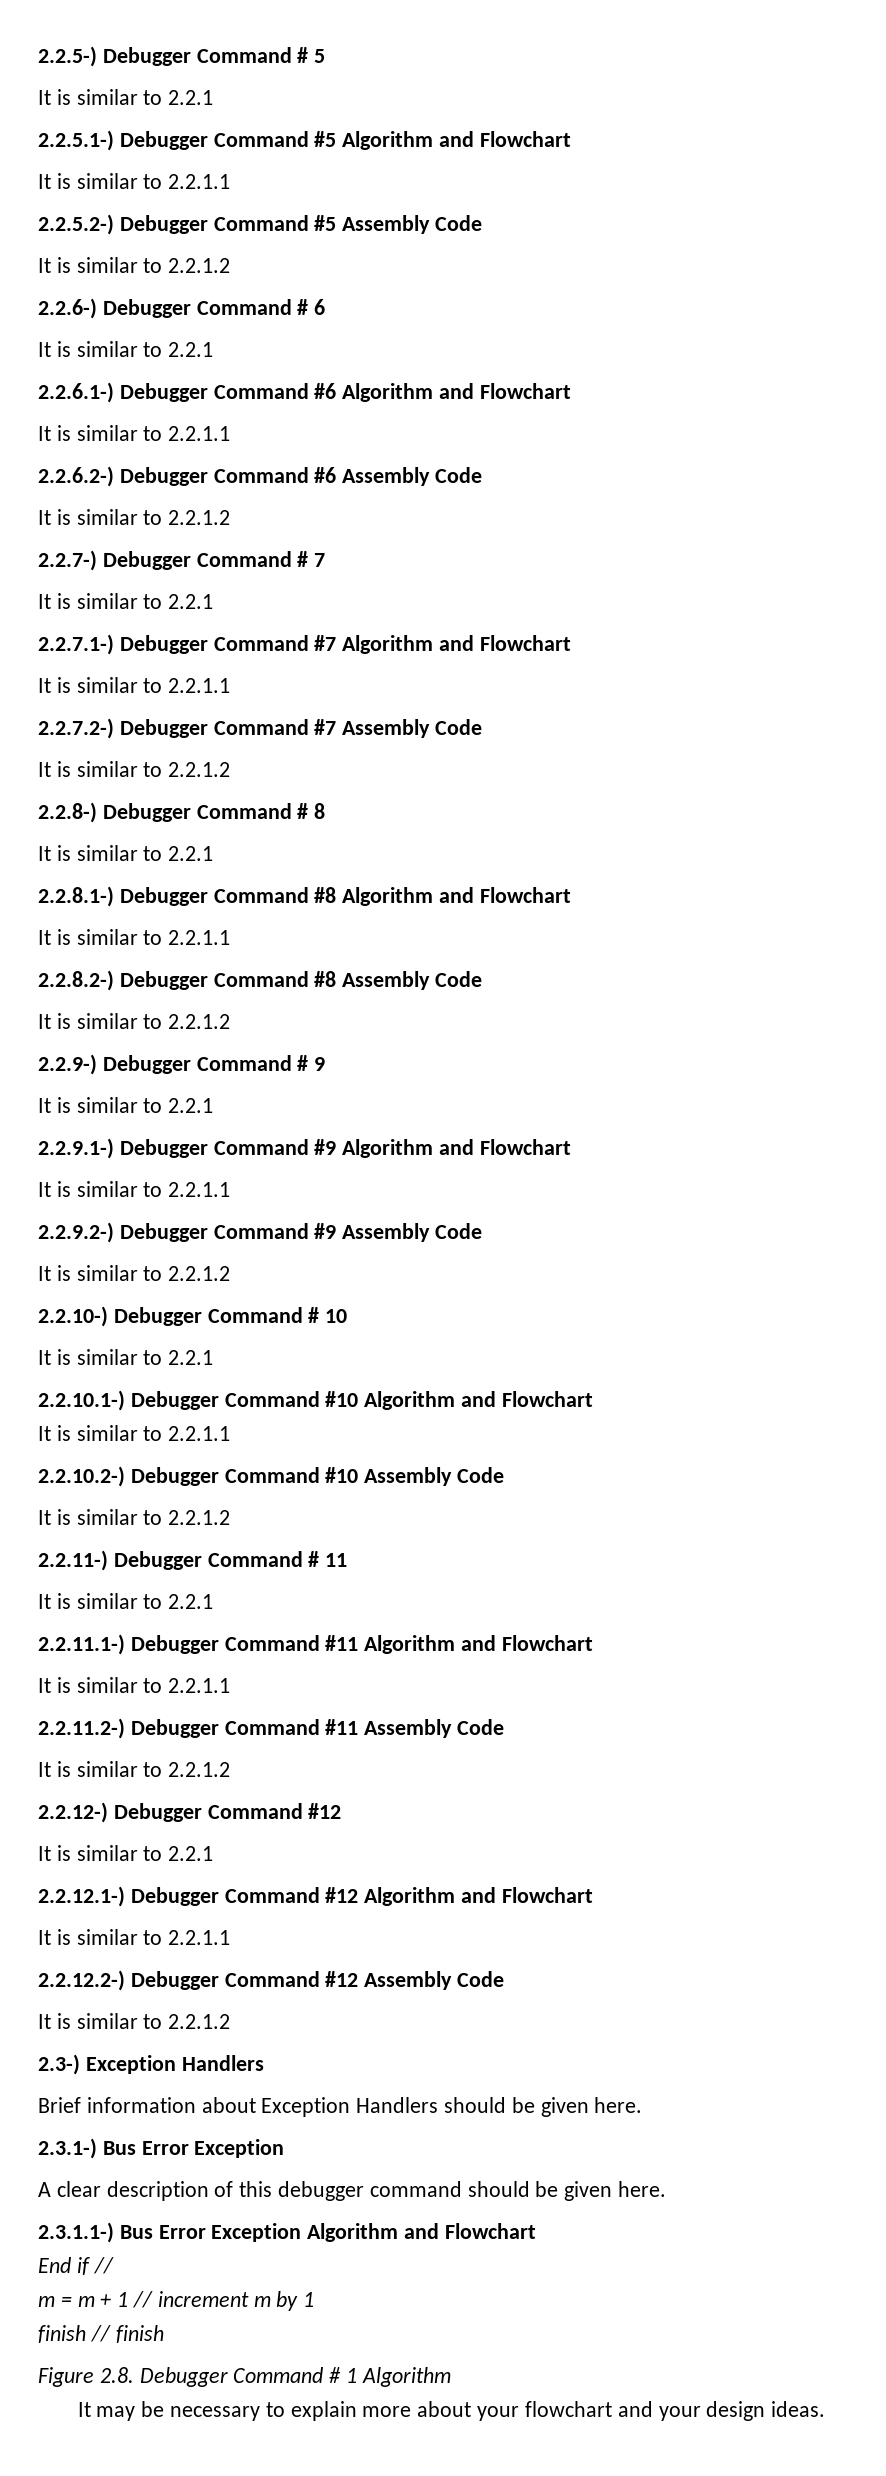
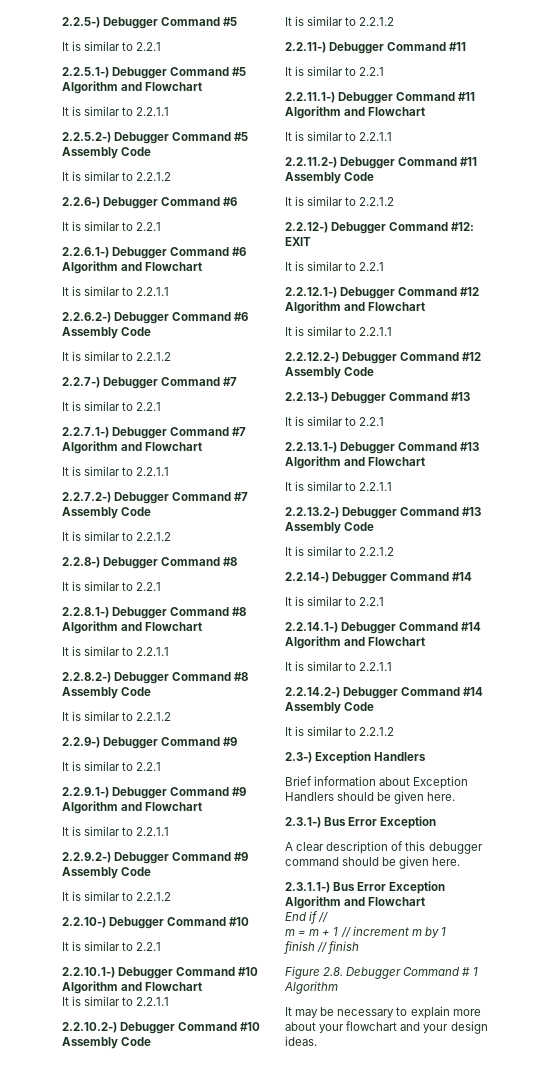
- 2.2.5-) Debugger Command # 5
+ 2.2.5-) Debugger Command #5
- 2.2.6-) Debugger Command # 6
+ 2.2.6-) Debugger Command #6
- 2.2.7-) Debugger Command # 7
+ 2.2.7-) Debugger Command #7
- 2.2.8-) Debugger Command # 8
+ 2.2.8-) Debugger Command #8
- 2.2.9-) Debugger Command # 9
+ 2.2.9-) Debugger Command #9
- 2.2.10-) Debugger Command # 10
+ 2.2.10-) Debugger Command #10
- 2.2.11-) Debugger Command # 11
+ 2.2.11-) Debugger Command #11
- 2.2.12-) Debugger Command #12
+ 2.2.12-) Debugger Command #12: EXIT
+ 2.2.13-) Debugger Command #13
+ It is similar to 2.2.1
+ 2.2.13.1-) Debugger Command #13 Algorithm and Flowchart
+ It is similar to 2.2.1.1
+ 2.2.13.2-) Debugger Command #13 Assembly Code
+ It is similar to 2.2.1.2
+ 2.2.14-) Debugger Command #14
+ It is similar to 2.2.1
+ 2.2.14.1-) Debugger Command #14 Algorithm and Flowchart
+ It is similar to 2.2.1.1
+ 2.2.14.2-) Debugger Command #14 Assembly Code

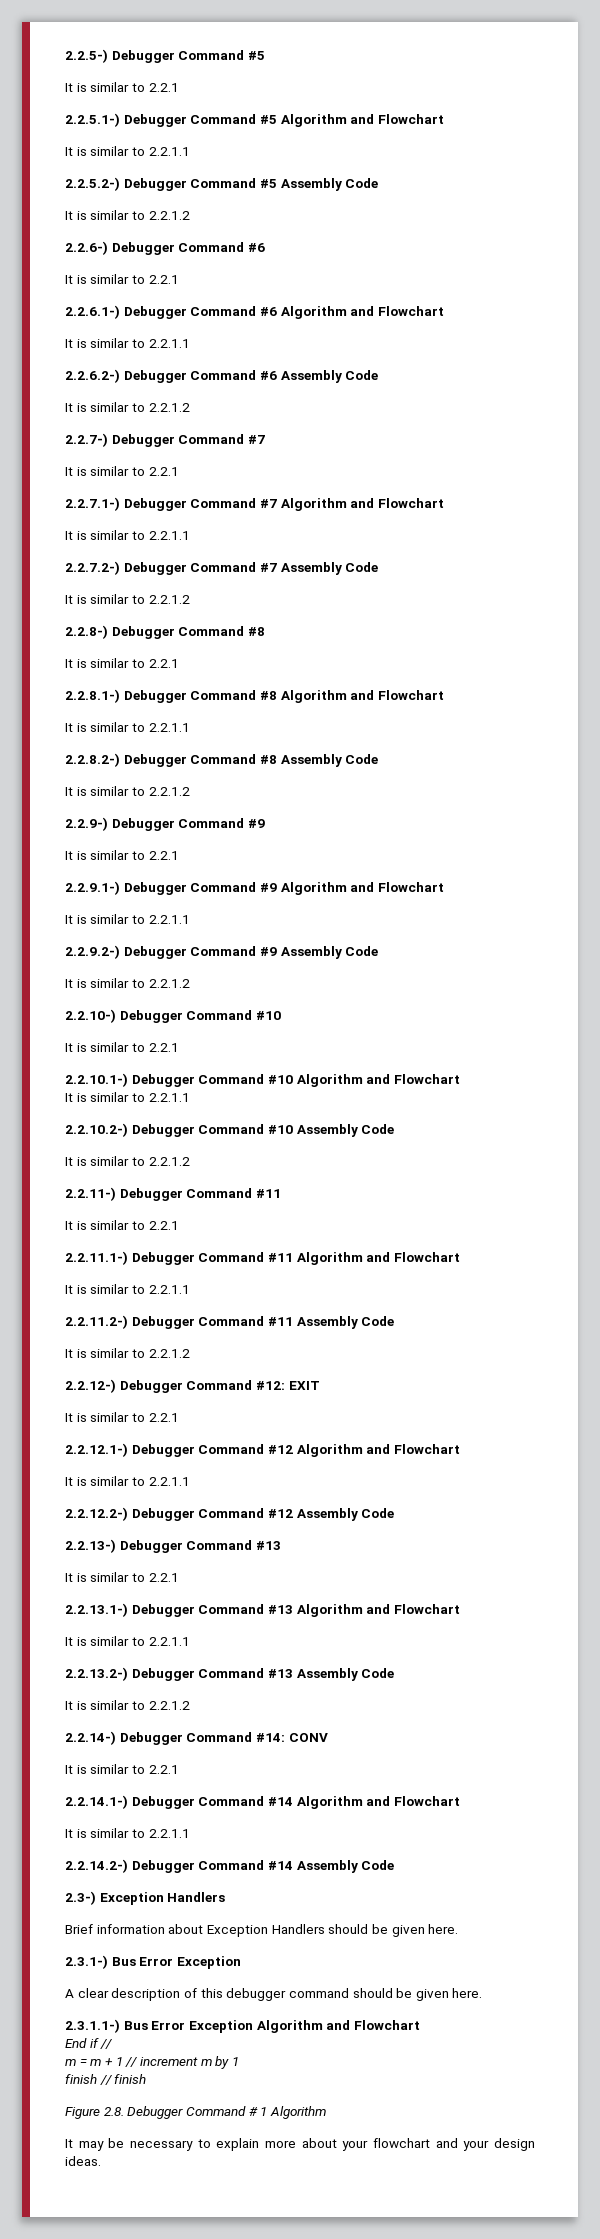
- 2.2.14-) Debugger Command #14
+ 2.2.14-) Debugger Command #14: CONV
  2.2.14.2-) Debugger Command #14 Assembly Code
- It is similar to 2.2.1.2

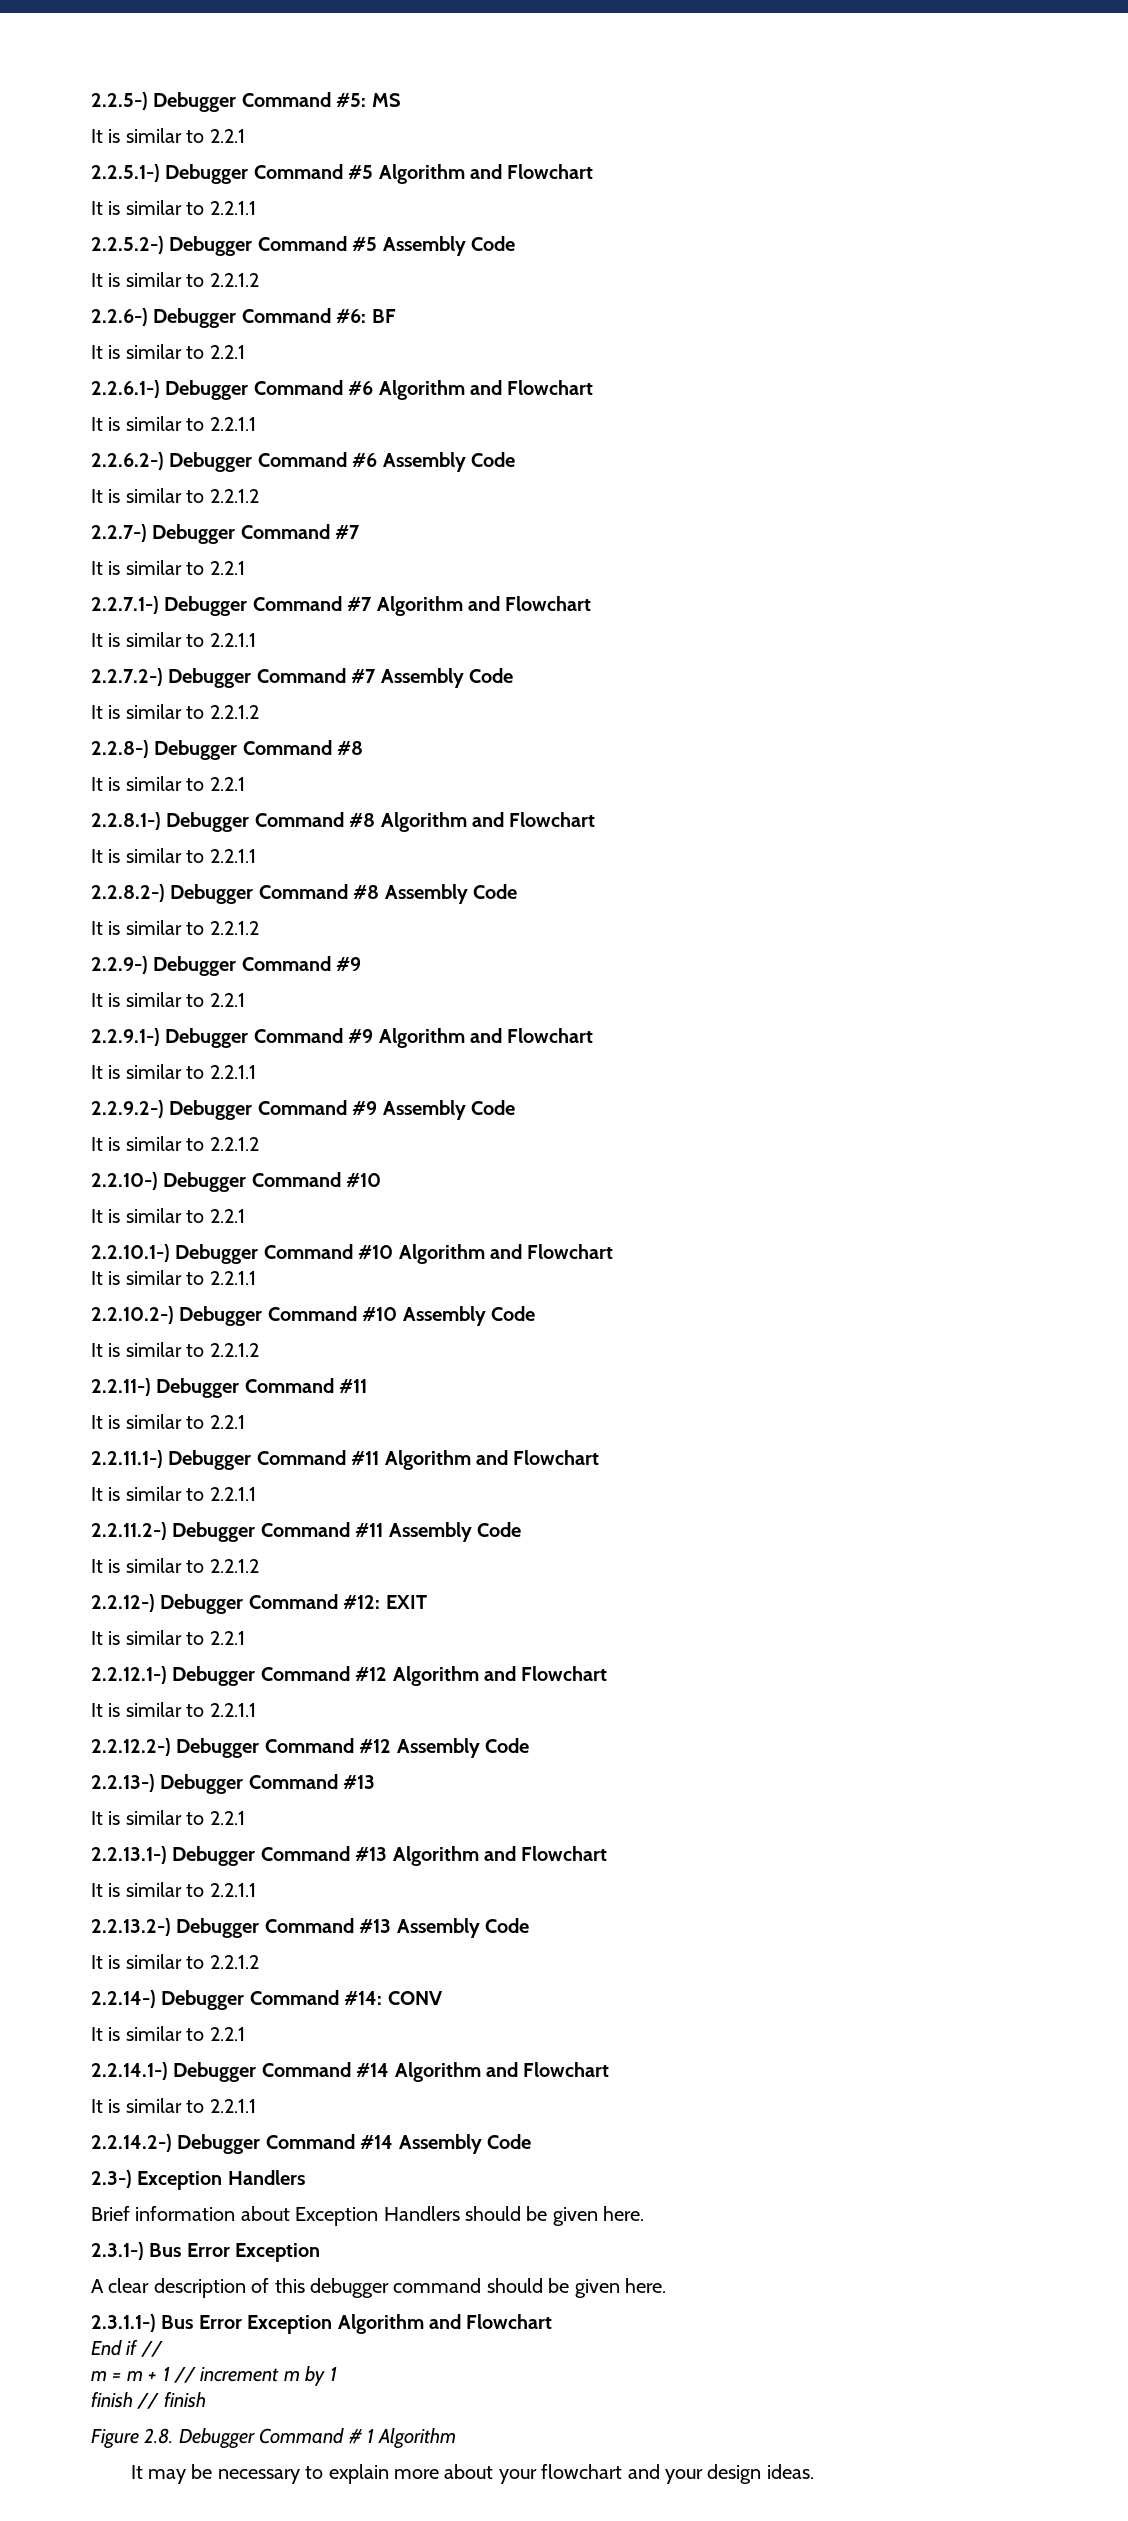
- 2.2.5-) Debugger Command #5
+ 2.2.5-) Debugger Command #5: MS
- 2.2.6-) Debugger Command #6
+ 2.2.6-) Debugger Command #6: BF

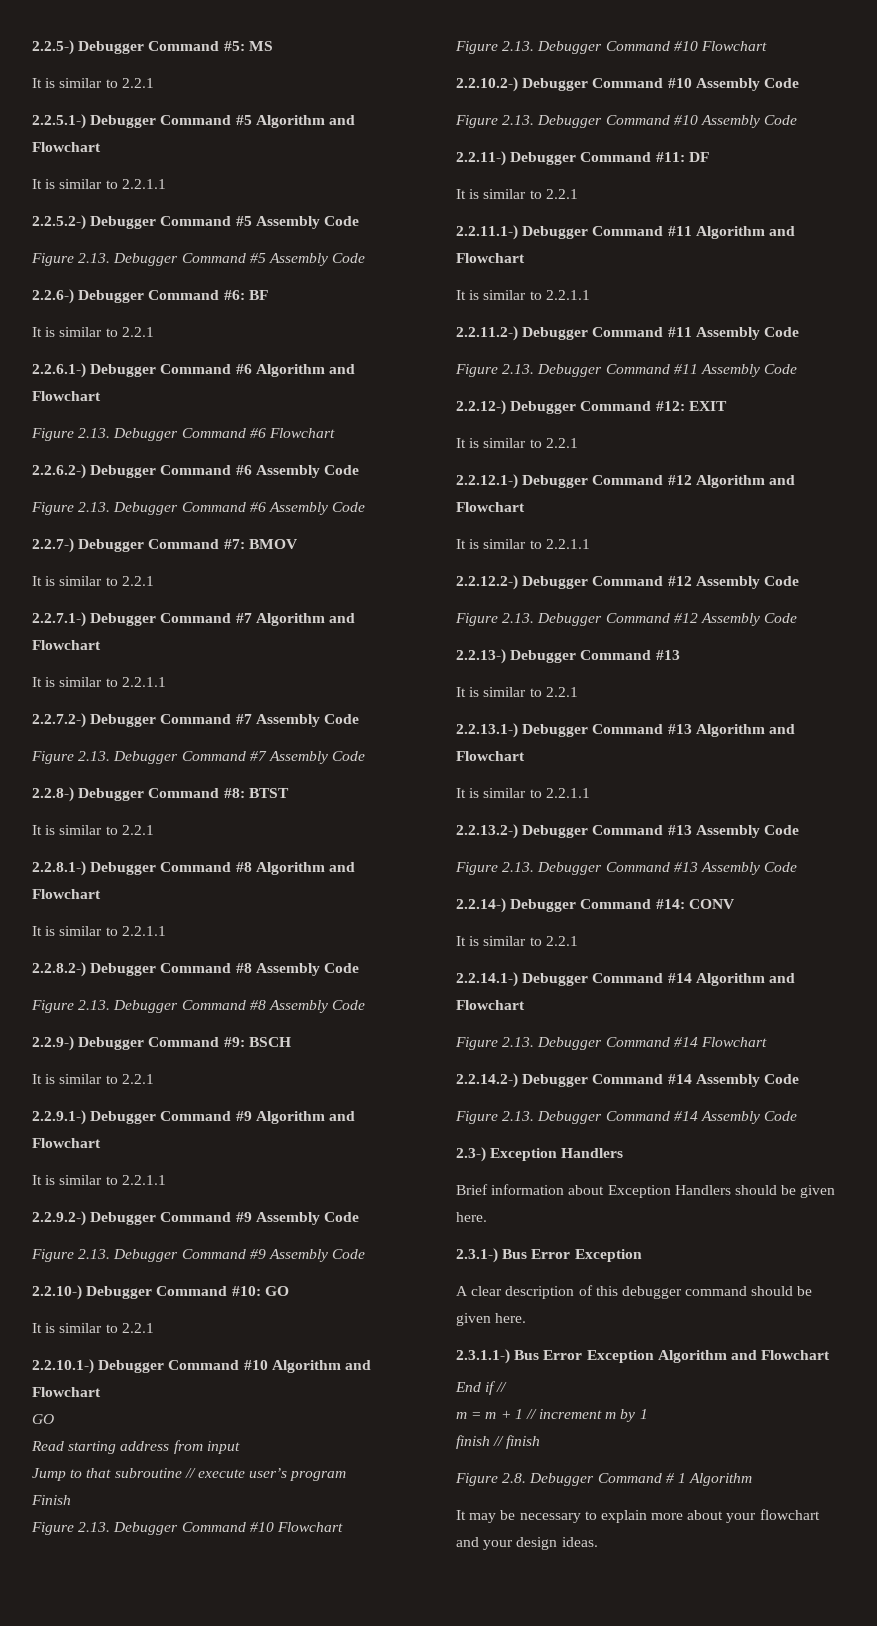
  2.2.5.2-) Debugger Command #5 Assembly Code
- It is similar to 2.2.1.2
+ Figure 2.13. Debugger Command #5 Assembly Code
  2.2.6.1-) Debugger Command #6 Algorithm and Flowchart
- It is similar to 2.2.1.1
+ Figure 2.13. Debugger Command #6 Flowchart
  2.2.6.2-) Debugger Command #6 Assembly Code
- It is similar to 2.2.1.2
+ Figure 2.13. Debugger Command #6 Assembly Code
- 2.2.7-) Debugger Command #7
+ 2.2.7-) Debugger Command #7: BMOV
  2.2.7.2-) Debugger Command #7 Assembly Code
- It is similar to 2.2.1.2
+ Figure 2.13. Debugger Command #7 Assembly Code
- 2.2.8-) Debugger Command #8
+ 2.2.8-) Debugger Command #8: BTST
  2.2.8.2-) Debugger Command #8 Assembly Code
- It is similar to 2.2.1.2
+ Figure 2.13. Debugger Command #8 Assembly Code
- 2.2.9-) Debugger Command #9
+ 2.2.9-) Debugger Command #9: BSCH
  2.2.9.2-) Debugger Command #9 Assembly Code
- It is similar to 2.2.1.2
+ Figure 2.13. Debugger Command #9 Assembly Code
- 2.2.10-) Debugger Command #10
+ 2.2.10-) Debugger Command #10: GO
  2.2.10.1-) Debugger Command #10 Algorithm and Flowchart
- It is similar to 2.2.1.1
+ GO
+ Read starting address from input
+ Jump to that subroutine // execute user’s program
+ Finish
+ Figure 2.13. Debugger Command #10 Flowchart
+ Figure 2.13. Debugger Command #10 Flowchart
  2.2.10.2-) Debugger Command #10 Assembly Code
- It is similar to 2.2.1.2
+ Figure 2.13. Debugger Command #10 Assembly Code
- 2.2.11-) Debugger Command #11
+ 2.2.11-) Debugger Command #11: DF
  2.2.11.2-) Debugger Command #11 Assembly Code
- It is similar to 2.2.1.2
+ Figure 2.13. Debugger Command #11 Assembly Code
+ Figure 2.13. Debugger Command #12 Assembly Code
  2.2.13.2-) Debugger Command #13 Assembly Code
- It is similar to 2.2.1.2
+ Figure 2.13. Debugger Command #13 Assembly Code
  2.2.14.1-) Debugger Command #14 Algorithm and Flowchart
- It is similar to 2.2.1.1
+ Figure 2.13. Debugger Command #14 Flowchart
+ Figure 2.13. Debugger Command #14 Assembly Code

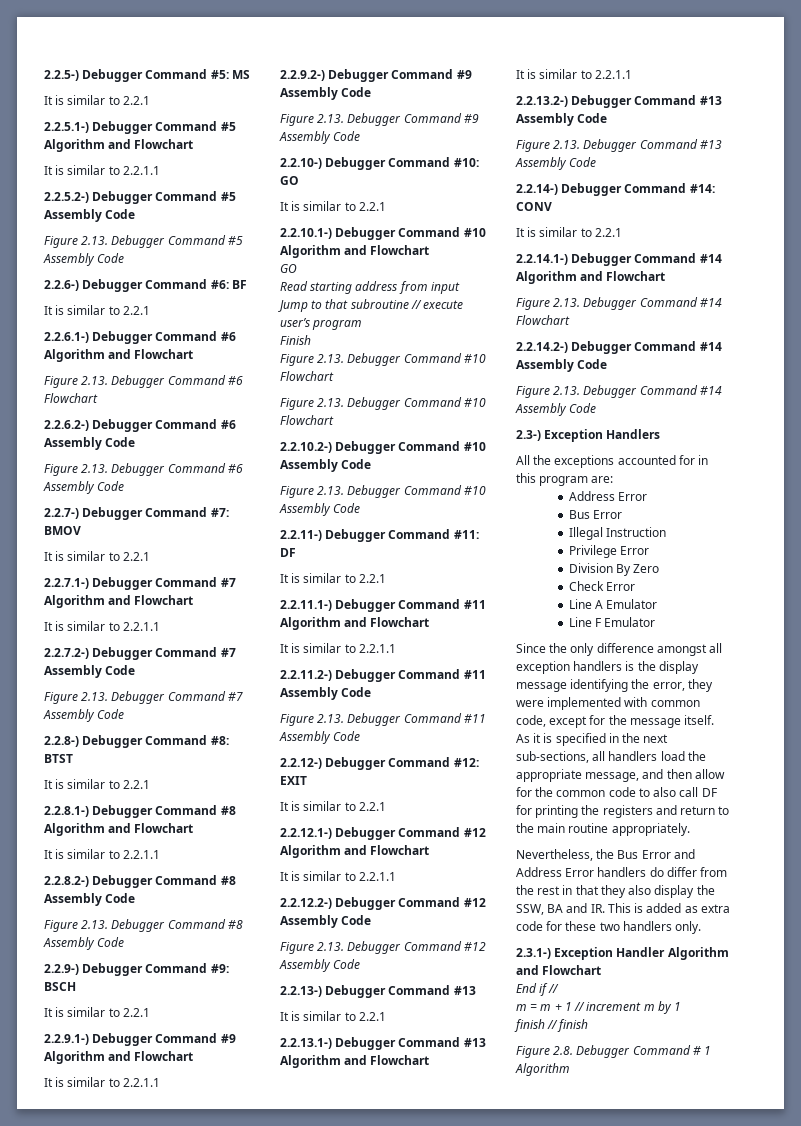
- Brief information about Exception Handlers should be given here.
+ All the exceptions accounted for in this program are:
+ Address Error
+ Bus Error
+ Illegal Instruction
+ Privilege Error
+ Division By Zero
+ Check Error
+ Line A Emulator
+ Line F Emulator
+ Since the only difference amongst all exception handlers is the display message identifying the error, they were implemented with common code, except for the message itself. As it is specified in the next sub-sections, all handlers load the appropriate message, and then allow for the common code to also call DF for printing the registers and return to the main routine appropriately.
+ Nevertheless, the Bus Error and Address Error handlers do differ from the rest in that they also display the SSW, BA and IR. This is added as extra code for these two handlers only.
- 2.3.1-) Bus Error Exception
- A clear description of this debugger command should be given here.
- 2.3.1.1-) Bus Error Exception Algorithm and Flowchart
+ 2.3.1-) Exception Handler Algorithm and Flowchart
- It may be necessary to explain more about your flowchart and your design ideas.

